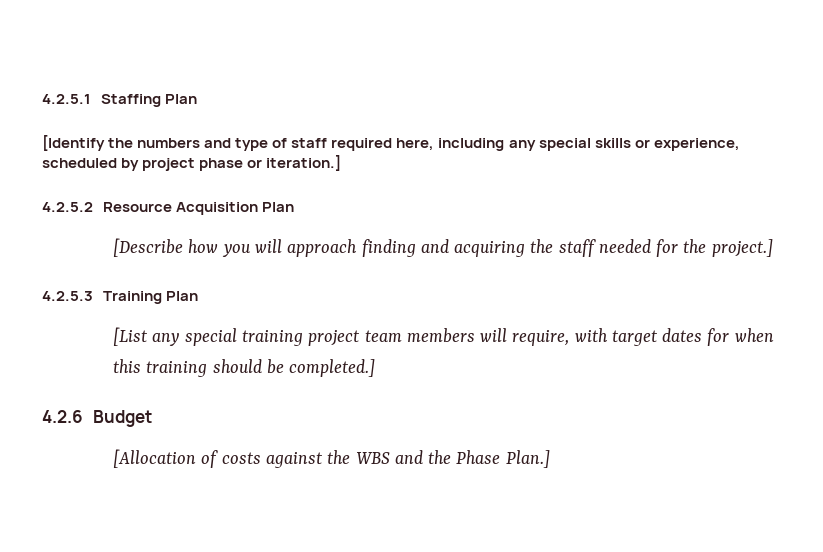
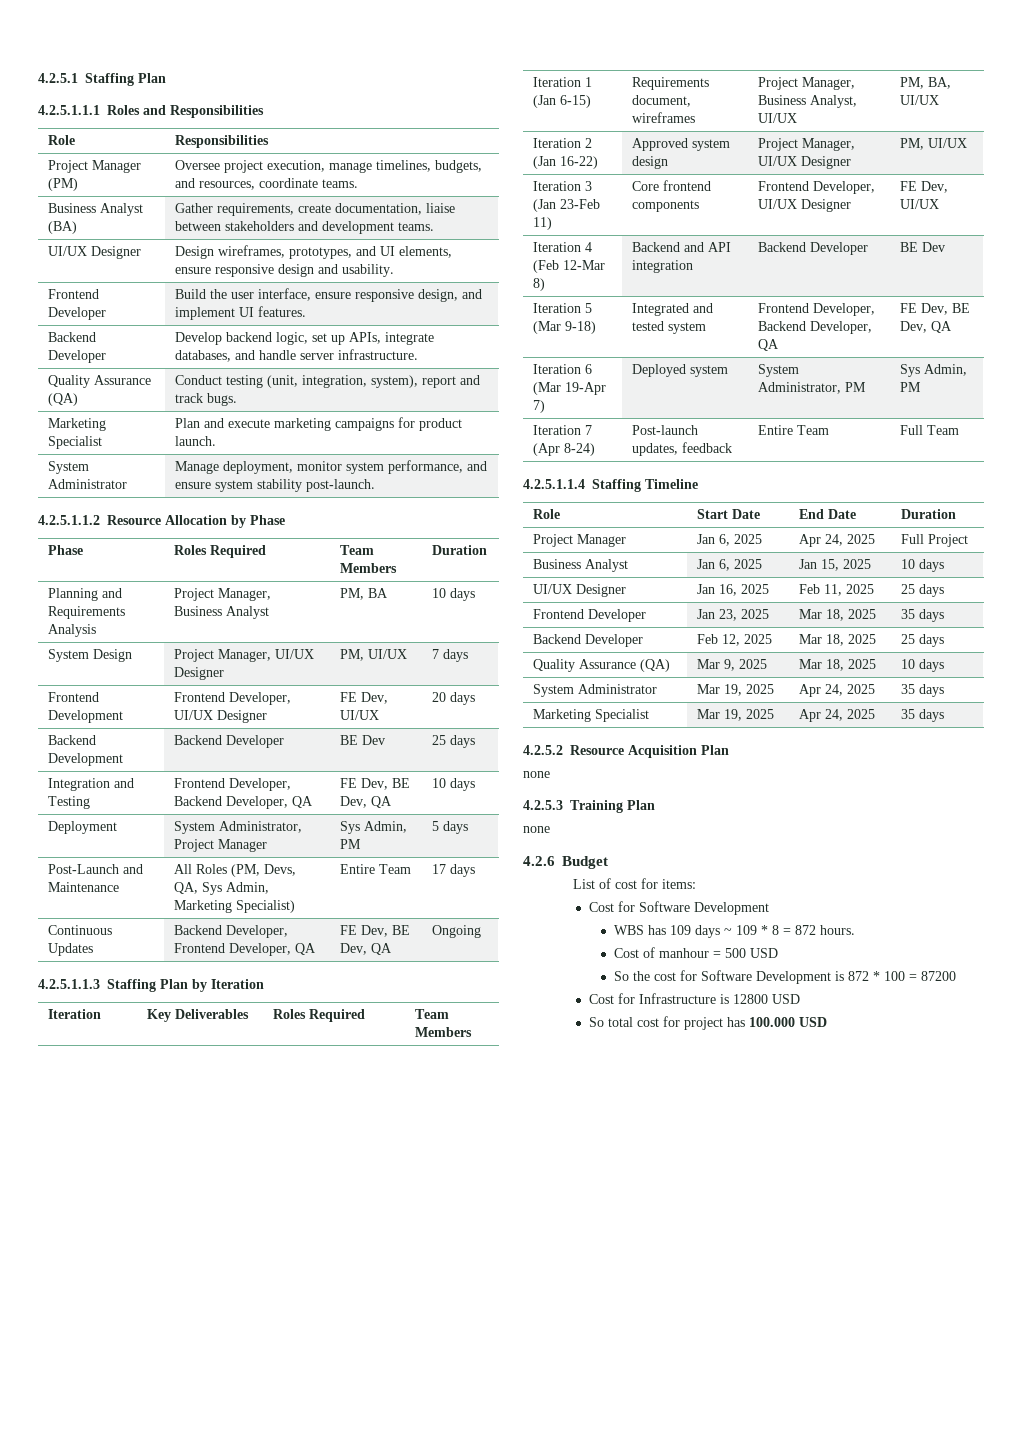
- [Identify the numbers and type of staff required here, including any special skills or experience, scheduled by project phase or iteration.]
+ 4.2.5.1.1.1 Roles and Responsibilities
+ Role | Responsibilities
+ Project Manager (PM) | Oversee project execution, manage timelines, budgets, and resources, coordinate teams.
+ Business Analyst (BA) | Gather requirements, create documentation, liaise between stakeholders and development teams.
+ UI/UX Designer | Design wireframes, prototypes, and UI elements, ensure responsive design and usability.
+ Frontend Developer | Build the user interface, ensure responsive design, and implement UI features.
+ Backend Developer | Develop backend logic, set up APIs, integrate databases, and handle server infrastructure.
+ Quality Assurance (QA) | Conduct testing (unit, integration, system), report and track bugs.
+ Marketing Specialist | Plan and execute marketing campaigns for product launch.
+ System Administrator | Manage deployment, monitor system performance, and ensure system stability post-launch.
+ 4.2.5.1.1.2 Resource Allocation by Phase
+ Phase | Roles Required | Team Members | Duration
+ Planning and Requirements Analysis | Project Manager, Business Analyst | PM, BA | 10 days
+ System Design | Project Manager, UI/UX Designer | PM, UI/UX | 7 days
+ Frontend Development | Frontend Developer, UI/UX Designer | FE Dev, UI/UX | 20 days
+ Backend Development | Backend Developer | BE Dev | 25 days
+ Integration and Testing | Frontend Developer, Backend Developer, QA | FE Dev, BE Dev, QA | 10 days
+ Deployment | System Administrator, Project Manager | Sys Admin, PM | 5 days
+ Post-Launch and Maintenance | All Roles (PM, Devs, QA, Sys Admin, Marketing Specialist) | Entire Team | 17 days
+ Continuous Updates | Backend Developer, Frontend Developer, QA | FE Dev, BE Dev, QA | Ongoing
+ 4.2.5.1.1.3 Staffing Plan by Iteration
+ Iteration | Key Deliverables | Roles Required | Team Members
+ Iteration 1 (Jan 6-15) | Requirements document, wireframes | Project Manager, Business Analyst, UI/UX | PM, BA, UI/UX
+ Iteration 2 (Jan 16-22) | Approved system design | Project Manager, UI/UX Designer | PM, UI/UX
+ Iteration 3 (Jan 23-Feb 11) | Core frontend components | Frontend Developer, UI/UX Designer | FE Dev, UI/UX
+ Iteration 4 (Feb 12-Mar 8) | Backend and API integration | Backend Developer | BE Dev
+ Iteration 5 (Mar 9-18) | Integrated and tested system | Frontend Developer, Backend Developer, QA | FE Dev, BE Dev, QA
+ Iteration 6 (Mar 19-Apr 7) | Deployed system | System Administrator, PM | Sys Admin, PM
+ Iteration 7 (Apr 8-24) | Post-launch updates, feedback | Entire Team | Full Team
+ 4.2.5.1.1.4 Staffing Timeline
+ Role | Start Date | End Date | Duration
+ Project Manager | Jan 6, 2025 | Apr 24, 2025 | Full Project
+ Business Analyst | Jan 6, 2025 | Jan 15, 2025 | 10 days
+ UI/UX Designer | Jan 16, 2025 | Feb 11, 2025 | 25 days
+ Frontend Developer | Jan 23, 2025 | Mar 18, 2025 | 35 days
+ Backend Developer | Feb 12, 2025 | Mar 18, 2025 | 25 days
+ Quality Assurance (QA) | Mar 9, 2025 | Mar 18, 2025 | 10 days
+ System Administrator | Mar 19, 2025 | Apr 24, 2025 | 35 days
+ Marketing Specialist | Mar 19, 2025 | Apr 24, 2025 | 35 days
  4.2.5.2 Resource Acquisition Plan
- [Describe how you will approach finding and acquiring the staff needed for the project.]
+ none
  4.2.5.3 Training Plan
- [List any special training project team members will require, with target dates for when this training should be completed.]
+ none
  4.2.6 Budget
- [Allocation of costs against the WBS and the Phase Plan.]
+ List of cost for items:
+ Cost for Software Development
+ WBS has 109 days ~ 109 * 8 = 872 hours.
+ Cost of manhour = 500 USD
+ So the cost for Software Development is 872 * 100 = 87200
+ Cost for Infrastructure is 12800 USD
+ So total cost for project has 100.000 USD

